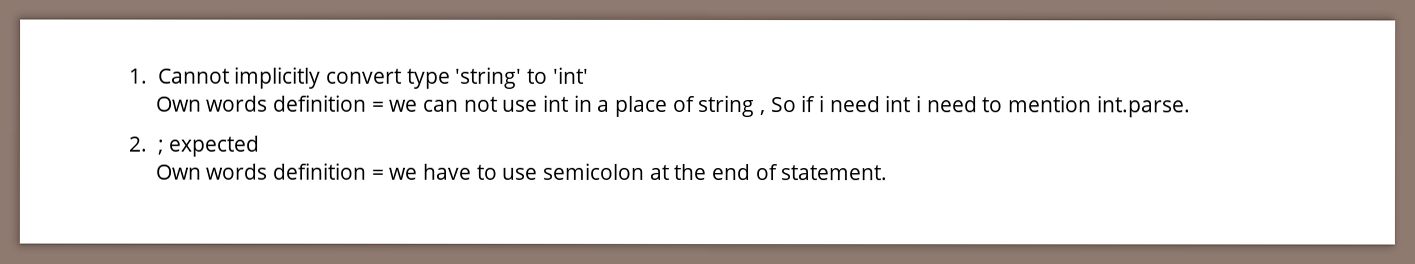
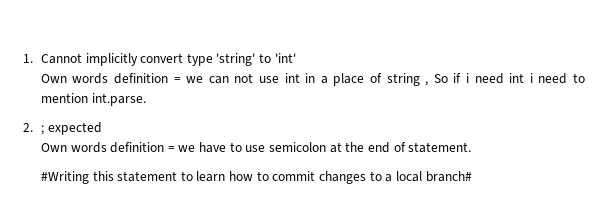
+ #Writing this statement to learn how to commit changes to a local branch#

